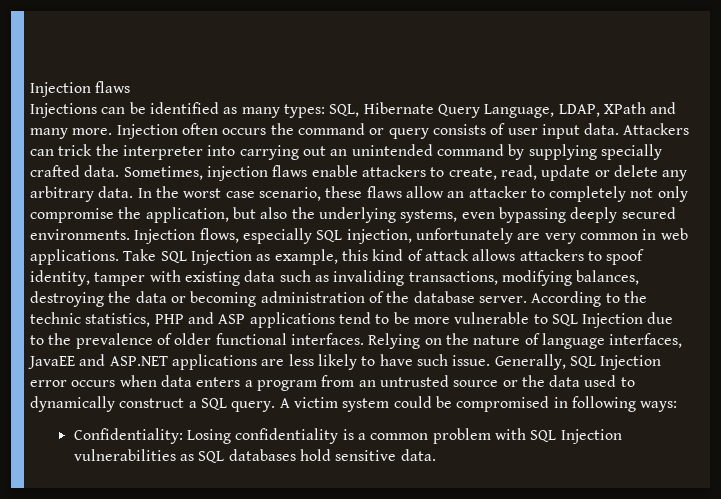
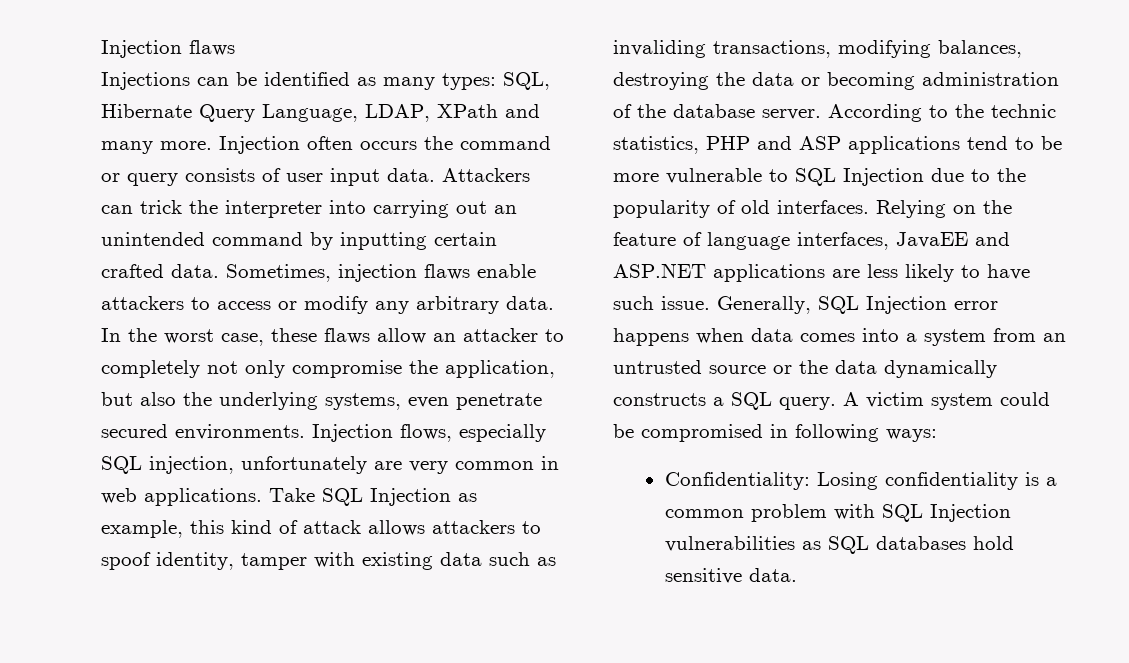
- Attackers can trick the interpreter into carrying out an unintended command by supplying specially crafted data.
+ Attackers can trick the interpreter into carrying out an unintended command by inputting certain crafted data.
- Sometimes, injection flaws enable attackers to create, read, update or delete any arbitrary data.
+ Sometimes, injection flaws enable attackers to access or modify any arbitrary data.
- In the worst case scenario, these flaws allow an attacker to completely not only compromise the application, but also the underlying systems, even bypassing deeply secured environments.
+ In the worst case, these flaws allow an attacker to completely not only compromise the application, but also the underlying systems, even penetrate secured environments.
- According to the technic statistics, PHP and ASP applications tend to be more vulnerable to SQL Injection due to the prevalence of older functional interfaces.
+ According to the technic statistics, PHP and ASP applications tend to be more vulnerable to SQL Injection due to the popularity of old interfaces.
- Relying on the nature of language interfaces, JavaEE and ASP.NET applications are less likely to have such issue.
+ Relying on the feature of language interfaces, JavaEE and ASP.NET applications are less likely to have such issue.
- Generally, SQL Injection error occurs when data enters a program from an untrusted source or the data used to dynamically construct a SQL query.
+ Generally, SQL Injection error happens when data comes into a system from an untrusted source or the data dynamically constructs a SQL query.

